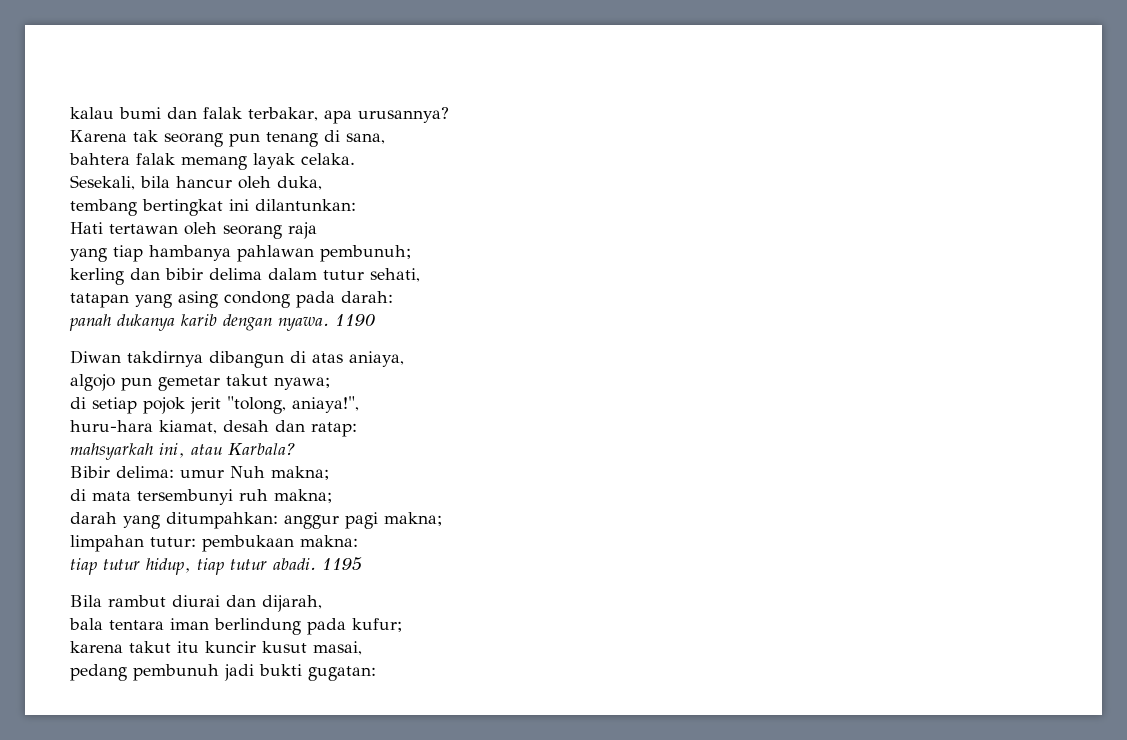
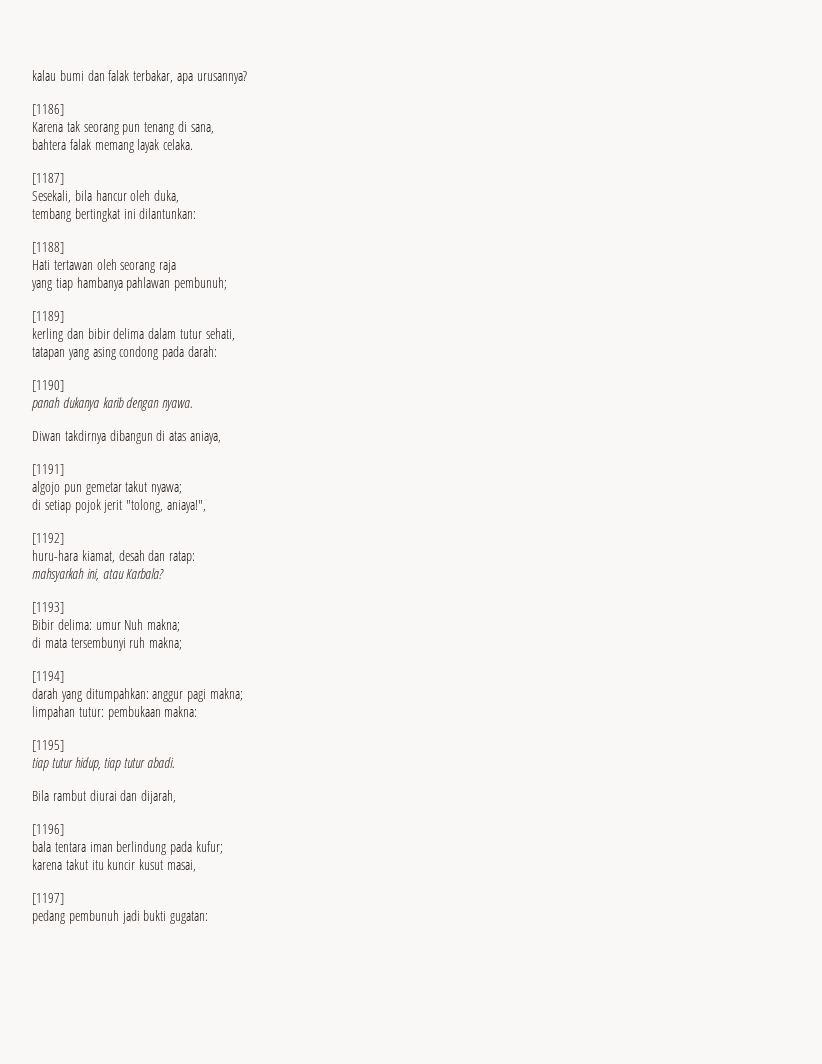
+ [1186]
+ [1187]
+ [1188]
+ [1189]
+ [1190]
- 1190
+ [1191]
+ [1192]
+ [1193]
+ [1194]
+ [1195]
- 1195
+ [1196]
+ [1197]

